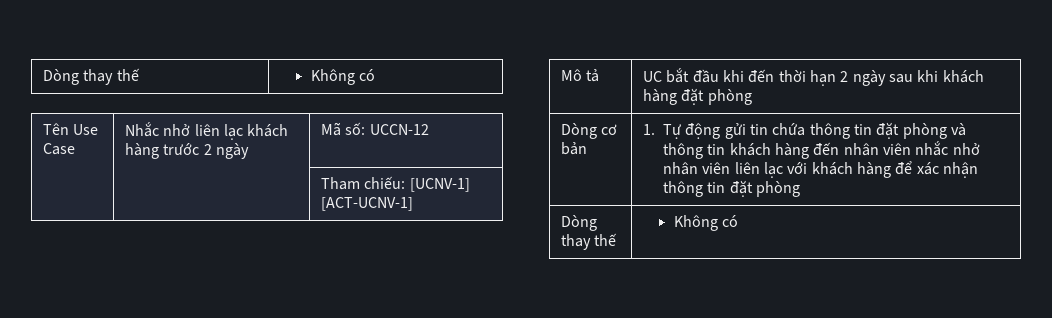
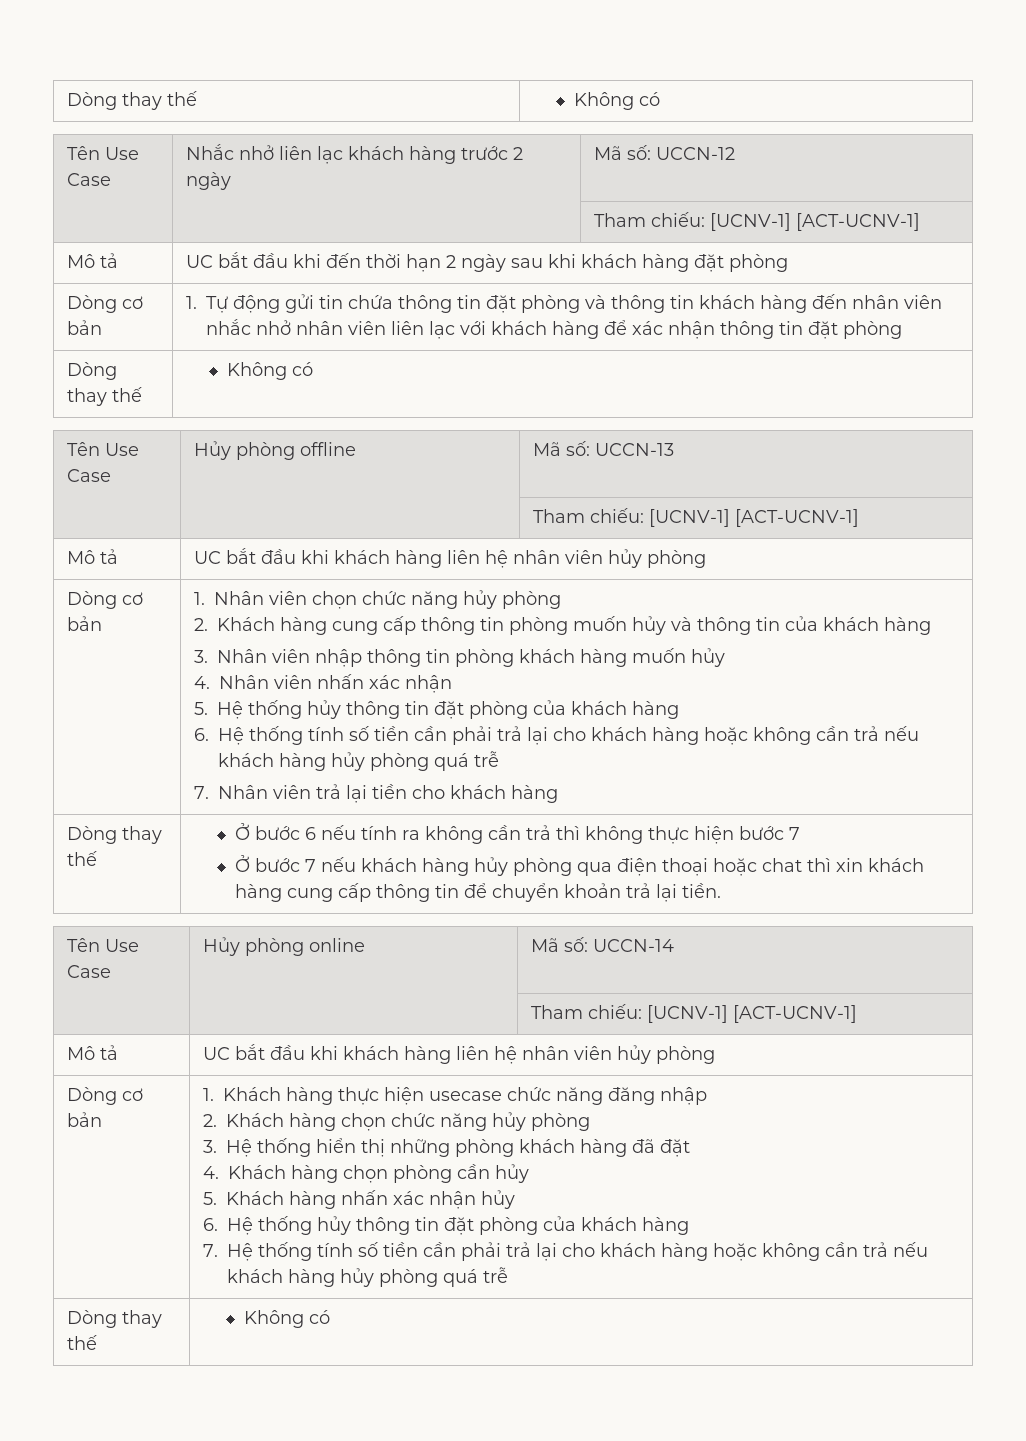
+ Tên Use Case | Hủy phòng offline | Mã số: UCCN-13
+ | | Tham chiếu: [UCNV-1] [ACT-UCNV-1]
+ Mô tả | UC bắt đầu khi khách hàng liên hệ nhân viên hủy phòng
+ Dòng cơ bản | 1. Nhân viên chọn chức năng hủy phòng
+ 2. Khách hàng cung cấp thông tin phòng muốn hủy và thông tin của khách hàng
+ 3. Nhân viên nhập thông tin phòng khách hàng muốn hủy
+ 4. Nhân viên nhấn xác nhận
+ 5. Hệ thống hủy thông tin đặt phòng của khách hàng
+ 6. Hệ thống tính số tiền cần phải trả lại cho khách hàng hoặc không cần trả nếu khách hàng hủy phòng quá trễ
+ 7. Nhân viên trả lại tiền cho khách hàng
+ Dòng thay thế | Ở bước 6 nếu tính ra không cần trả thì không thực hiện bước 7
+ Ở bước 7 nếu khách hàng hủy phòng qua điện thoại hoặc chat thì xin khách hàng cung cấp thông tin để chuyển khoản trả lại tiền.
+ Tên Use Case | Hủy phòng online | Mã số: UCCN-14
+ | | Tham chiếu: [UCNV-1] [ACT-UCNV-1]
+ Mô tả | UC bắt đầu khi khách hàng liên hệ nhân viên hủy phòng
+ Dòng cơ bản | 1. Khách hàng thực hiện usecase chức năng đăng nhập
+ 2. Khách hàng chọn chức năng hủy phòng
+ 3. Hệ thống hiển thị những phòng khách hàng đã đặt
+ 4. Khách hàng chọn phòng cần hủy
+ 5. Khách hàng nhấn xác nhận hủy
+ 6. Hệ thống hủy thông tin đặt phòng của khách hàng
+ 7. Hệ thống tính số tiền cần phải trả lại cho khách hàng hoặc không cần trả nếu khách hàng hủy phòng quá trễ
+ Dòng thay thế | Không có

